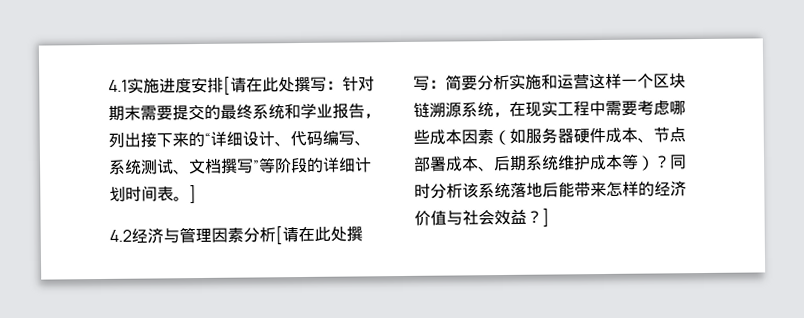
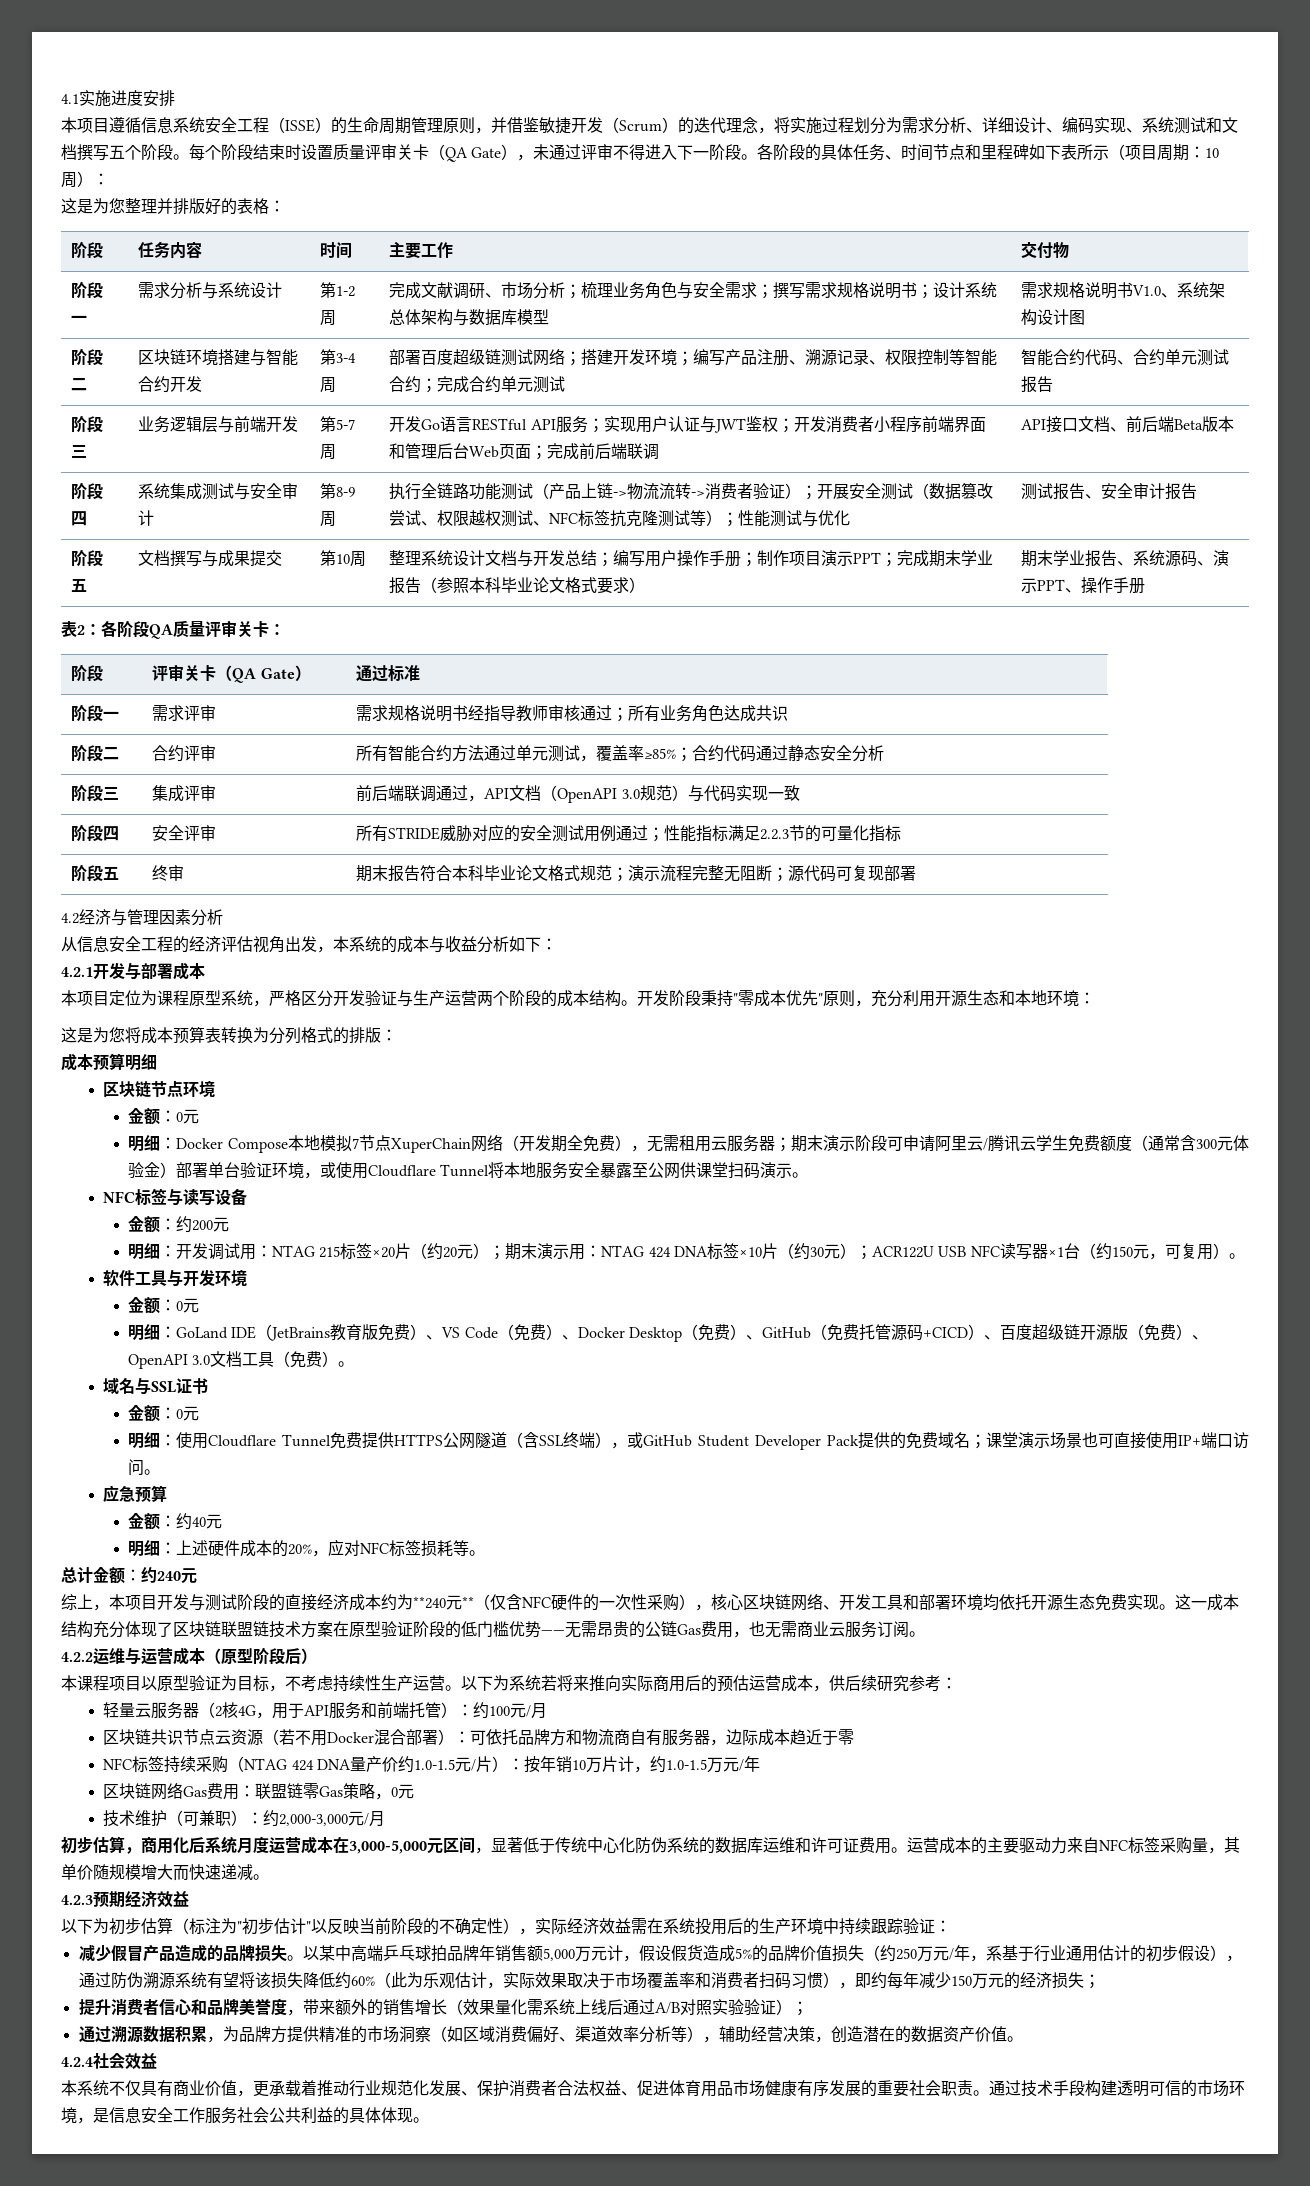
- 4.1实施进度安排[请在此处撰写：针对期末需要提交的最终系统和学业报告，列出接下来的“详细设计、代码编写、系统测试、文档撰写”等阶段的详细计划时间表。]
+ 4.1实施进度安排
+ 本项目遵循信息系统安全工程（ISSE）的生命周期管理原则，并借鉴敏捷开发（Scrum）的迭代理念，将实施过程划分为需求分析、详细设计、编码实现、系统测试和文档撰写五个阶段。每个阶段结束时设置质量评审关卡（QA Gate），未通过评审不得进入下一阶段。各阶段的具体任务、时间节点和里程碑如下表所示（项目周期：10周）：
+ 这是为您整理并排版好的表格：
+ 阶段 | 任务内容 | 时间 | 主要工作 | 交付物
+ 阶段一 | 需求分析与系统设计 | 第1-2周 | 完成文献调研、市场分析；梳理业务角色与安全需求；撰写需求规格说明书；设计系统总体架构与数据库模型 | 需求规格说明书V1.0、系统架构设计图
+ 阶段二 | 区块链环境搭建与智能合约开发 | 第3-4周 | 部署百度超级链测试网络；搭建开发环境；编写产品注册、溯源记录、权限控制等智能合约；完成合约单元测试 | 智能合约代码、合约单元测试报告
+ 阶段三 | 业务逻辑层与前端开发 | 第5-7周 | 开发Go语言RESTful API服务；实现用户认证与JWT鉴权；开发消费者小程序前端界面和管理后台Web页面；完成前后端联调 | API接口文档、前后端Beta版本
+ 阶段四 | 系统集成测试与安全审计 | 第8-9周 | 执行全链路功能测试（产品上链->物流流转->消费者验证）；开展安全测试（数据篡改尝试、权限越权测试、NFC标签抗克隆测试等）；性能测试与优化 | 测试报告、安全审计报告
+ 阶段五 | 文档撰写与成果提交 | 第10周 | 整理系统设计文档与开发总结；编写用户操作手册；制作项目演示PPT；完成期末学业报告（参照本科毕业论文格式要求） | 期末学业报告、系统源码、演示PPT、操作手册
+ 表2：各阶段QA质量评审关卡：
+ 阶段 | 评审关卡（QA Gate） | 通过标准
+ 阶段一 | 需求评审 | 需求规格说明书经指导教师审核通过；所有业务角色达成共识
+ 阶段二 | 合约评审 | 所有智能合约方法通过单元测试，覆盖率≥85%；合约代码通过静态安全分析
+ 阶段三 | 集成评审 | 前后端联调通过，API文档（OpenAPI 3.0规范）与代码实现一致
+ 阶段四 | 安全评审 | 所有STRIDE威胁对应的安全测试用例通过；性能指标满足2.2.3节的可量化指标
+ 阶段五 | 终审 | 期末报告符合本科毕业论文格式规范；演示流程完整无阻断；源代码可复现部署
- 4.2经济与管理因素分析[请在此处撰写：简要分析实施和运营这样一个区块链溯源系统，在现实工程中需要考虑哪些成本因素（如服务器硬件成本、节点部署成本、后期系统维护成本等）？同时分析该系统落地后能带来怎样的经济价值与社会效益？]
+ 4.2经济与管理因素分析
+ 从信息安全工程的经济评估视角出发，本系统的成本与收益分析如下：
+ 4.2.1开发与部署成本
+ 本项目定位为课程原型系统，严格区分开发验证与生产运营两个阶段的成本结构。开发阶段秉持"零成本优先"原则，充分利用开源生态和本地环境：
+ 这是为您将成本预算表转换为分列格式的排版：
+ 成本预算明细
+ 区块链节点环境
+ 金额：0元
+ 明细：Docker Compose本地模拟7节点XuperChain网络（开发期全免费），无需租用云服务器；期末演示阶段可申请阿里云/腾讯云学生免费额度（通常含300元体验金）部署单台验证环境，或使用Cloudflare Tunnel将本地服务安全暴露至公网供课堂扫码演示。
+ NFC标签与读写设备
+ 金额：约200元
+ 明细：开发调试用：NTAG 215标签×20片（约20元）；期末演示用：NTAG 424 DNA标签×10片（约30元）；ACR122U USB NFC读写器×1台（约150元，可复用）。
+ 软件工具与开发环境
+ 金额：0元
+ 明细：GoLand IDE（JetBrains教育版免费）、VS Code（免费）、Docker Desktop（免费）、GitHub（免费托管源码+CICD）、百度超级链开源版（免费）、OpenAPI 3.0文档工具（免费）。
+ 域名与SSL证书
+ 金额：0元
+ 明细：使用Cloudflare Tunnel免费提供HTTPS公网隧道（含SSL终端），或GitHub Student Developer Pack提供的免费域名；课堂演示场景也可直接使用IP+端口访问。
+ 应急预算
+ 金额：约40元
+ 明细：上述硬件成本的20%，应对NFC标签损耗等。
+ 总计金额：约240元
+ 综上，本项目开发与测试阶段的直接经济成本约为**240元**（仅含NFC硬件的一次性采购），核心区块链网络、开发工具和部署环境均依托开源生态免费实现。这一成本结构充分体现了区块链联盟链技术方案在原型验证阶段的低门槛优势——无需昂贵的公链Gas费用，也无需商业云服务订阅。
+ 4.2.2运维与运营成本（原型阶段后）
+ 本课程项目以原型验证为目标，不考虑持续性生产运营。以下为系统若将来推向实际商用后的预估运营成本，供后续研究参考：
+ 轻量云服务器（2核4G，用于API服务和前端托管）：约100元/月
+ 区块链共识节点云资源（若不用Docker混合部署）：可依托品牌方和物流商自有服务器，边际成本趋近于零
+ NFC标签持续采购（NTAG 424 DNA量产价约1.0-1.5元/片）：按年销10万片计，约1.0-1.5万元/年
+ 区块链网络Gas费用：联盟链零Gas策略，0元
+ 技术维护（可兼职）：约2,000-3,000元/月
+ 初步估算，商用化后系统月度运营成本在3,000-5,000元区间，显著低于传统中心化防伪系统的数据库运维和许可证费用。运营成本的主要驱动力来自NFC标签采购量，其单价随规模增大而快速递减。
+ 4.2.3预期经济效益
+ 以下为初步估算（标注为"初步估计"以反映当前阶段的不确定性），实际经济效益需在系统投用后的生产环境中持续跟踪验证：
+ 减少假冒产品造成的品牌损失。以某中高端乒乓球拍品牌年销售额5,000万元计，假设假货造成5%的品牌价值损失（约250万元/年，系基于行业通用估计的初步假设），通过防伪溯源系统有望将该损失降低约60%（此为乐观估计，实际效果取决于市场覆盖率和消费者扫码习惯），即约每年减少150万元的经济损失；
+ 提升消费者信心和品牌美誉度，带来额外的销售增长（效果量化需系统上线后通过A/B对照实验验证）；
+ 通过溯源数据积累，为品牌方提供精准的市场洞察（如区域消费偏好、渠道效率分析等），辅助经营决策，创造潜在的数据资产价值。
+ 4.2.4社会效益
+ 本系统不仅具有商业价值，更承载着推动行业规范化发展、保护消费者合法权益、促进体育用品市场健康有序发展的重要社会职责。通过技术手段构建透明可信的市场环境，是信息安全工作服务社会公共利益的具体体现。

